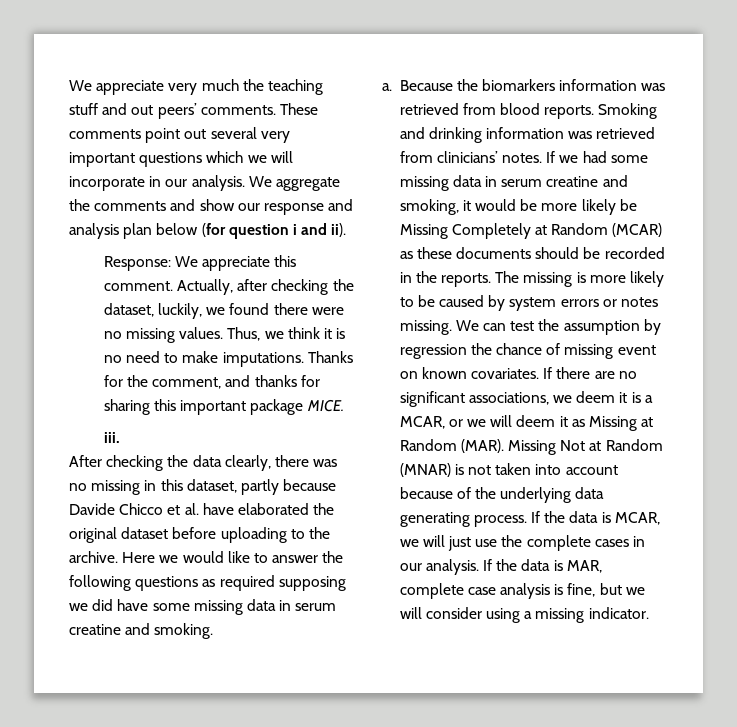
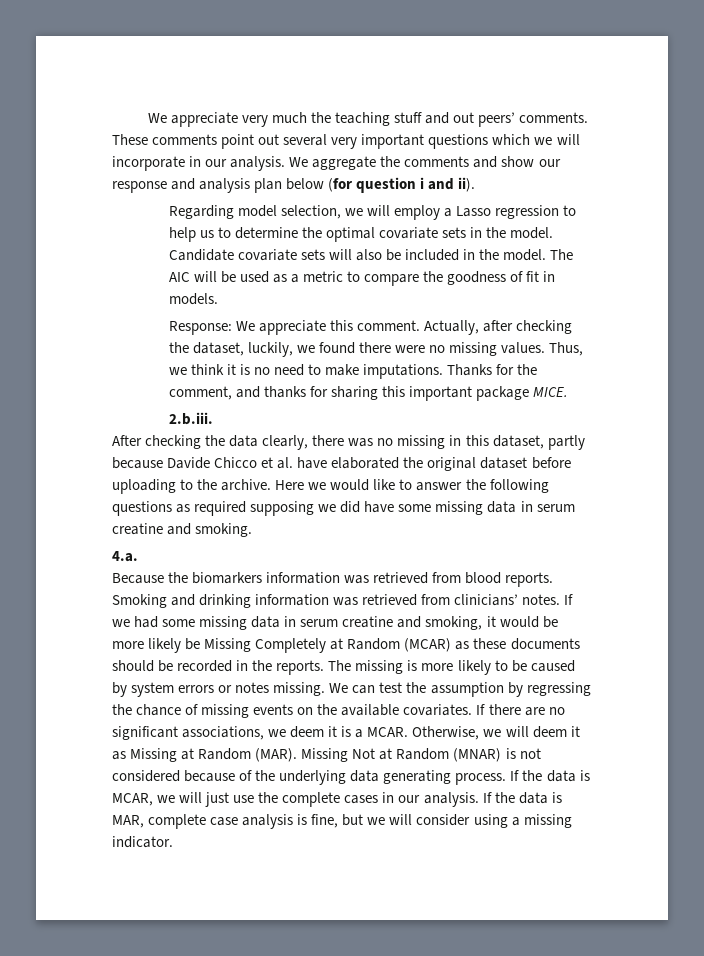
+ Regarding model selection, we will employ a Lasso regression to help us to determine the optimal covariate sets in the model. Candidate covariate sets will also be included in the model. The AIC will be used as a metric to compare the goodness of fit in models.
- iii.
+ 2.b.iii.
- a. Because the biomarkers information was retrieved from blood reports.
+ 4.a.
+ Because the biomarkers information was retrieved from blood reports.
- We can test the assumption by regression the chance of missing event on known covariates.
+ We can test the assumption by regressing the chance of missing events on the available covariates.
- If there are no significant associations, we deem it is a MCAR, or we will deem it as Missing at Random (MAR).
+ If there are no significant associations, we deem it is a MCAR. Otherwise, we will deem it as Missing at Random (MAR).
- Missing Not at Random (MNAR) is not taken into account because of the underlying data generating process.
+ Missing Not at Random (MNAR) is not considered because of the underlying data generating process.

